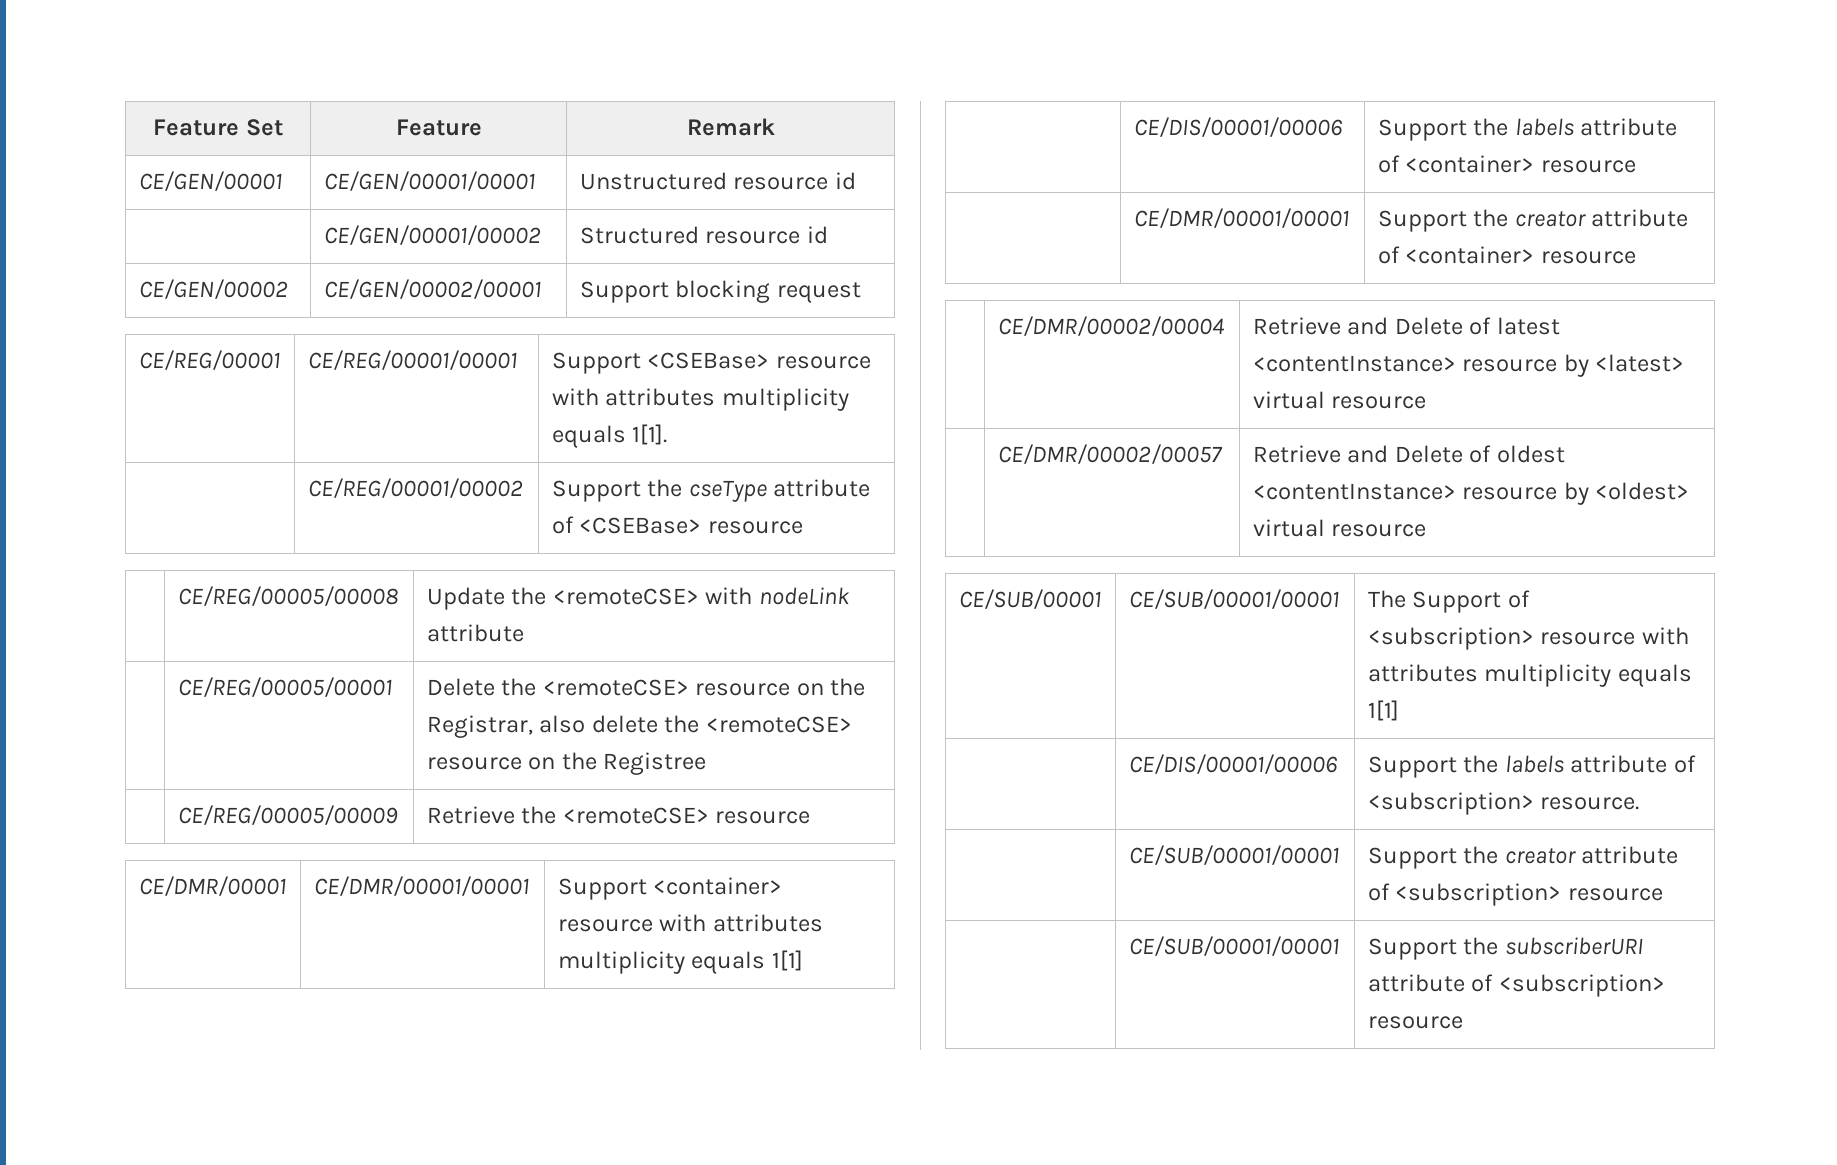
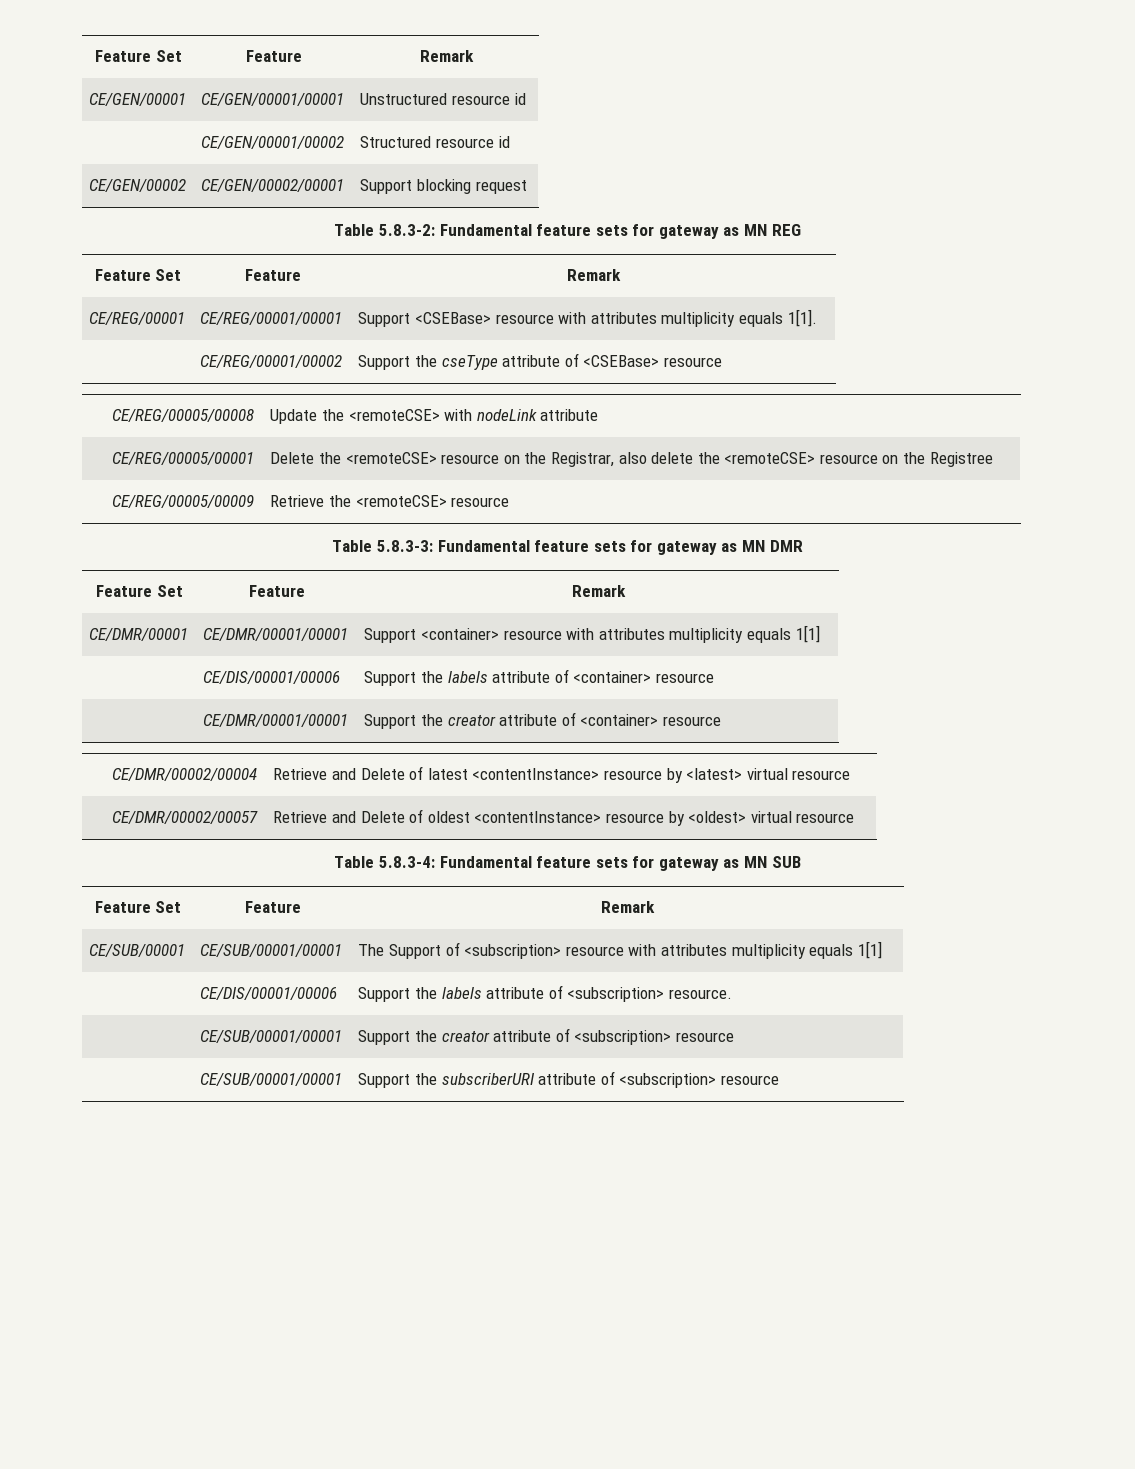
+ Table 5.8.3-2: Fundamental feature sets for gateway as MN REG
+ Feature Set | Feature | Remark
+ Table 5.8.3-3: Fundamental feature sets for gateway as MN DMR
+ Feature Set | Feature | Remark
+ Table 5.8.3-4: Fundamental feature sets for gateway as MN SUB
+ Feature Set | Feature | Remark

